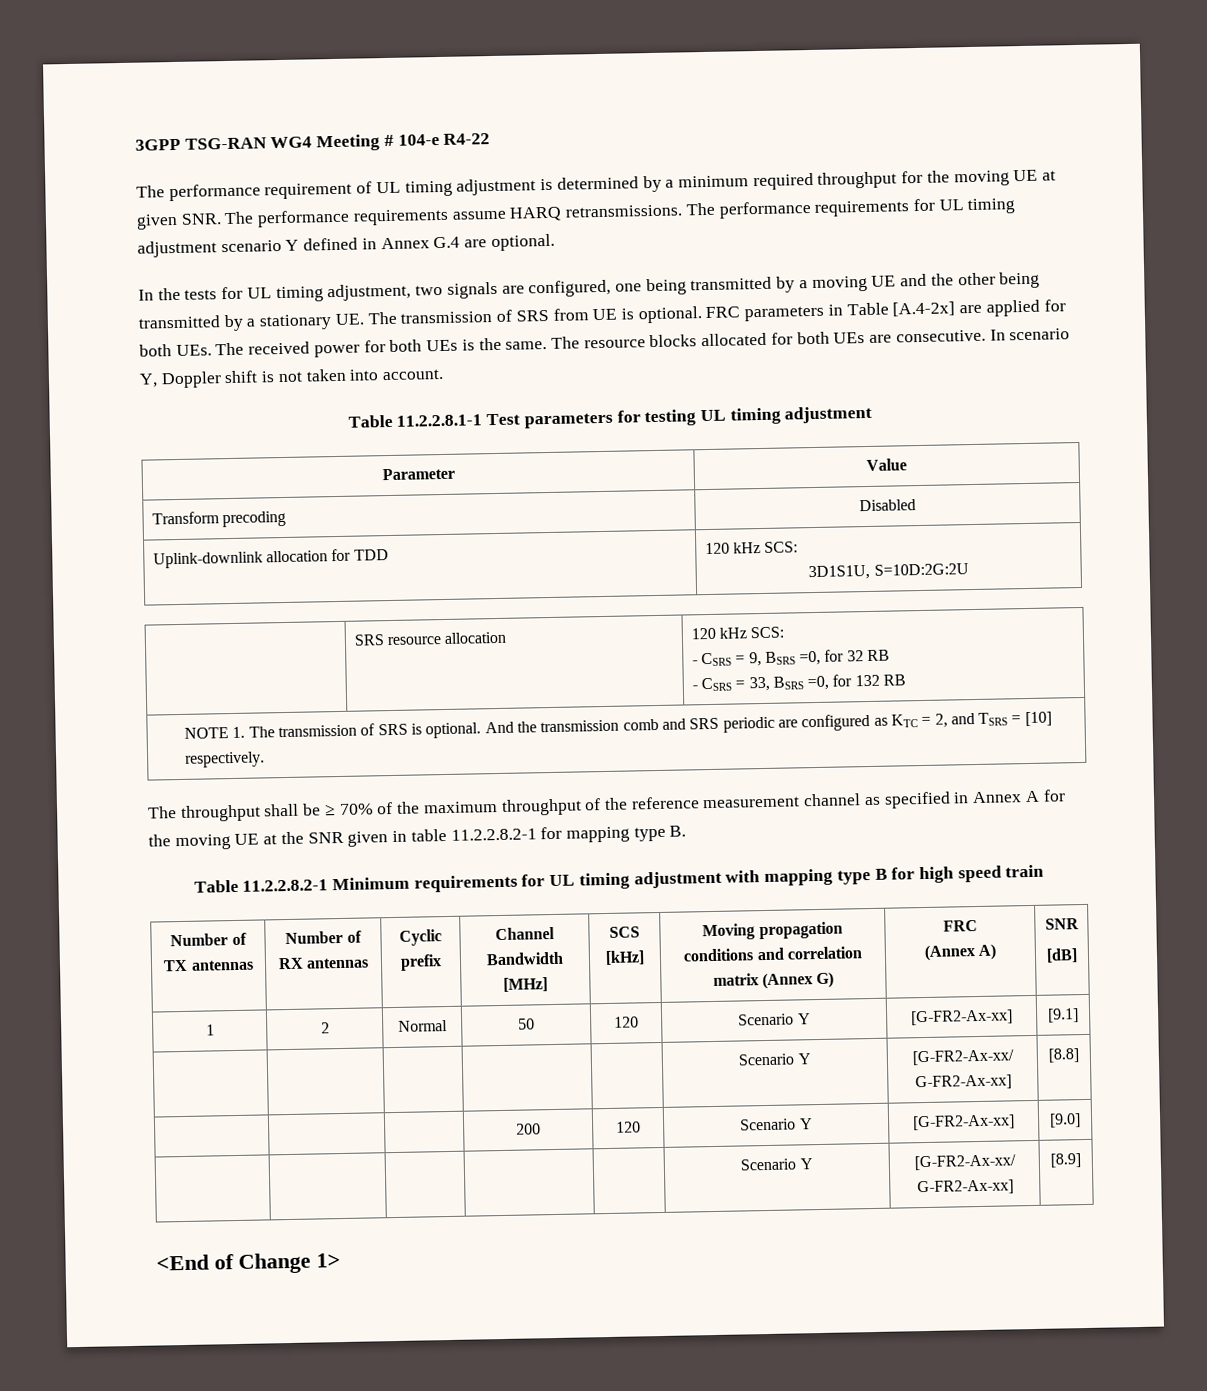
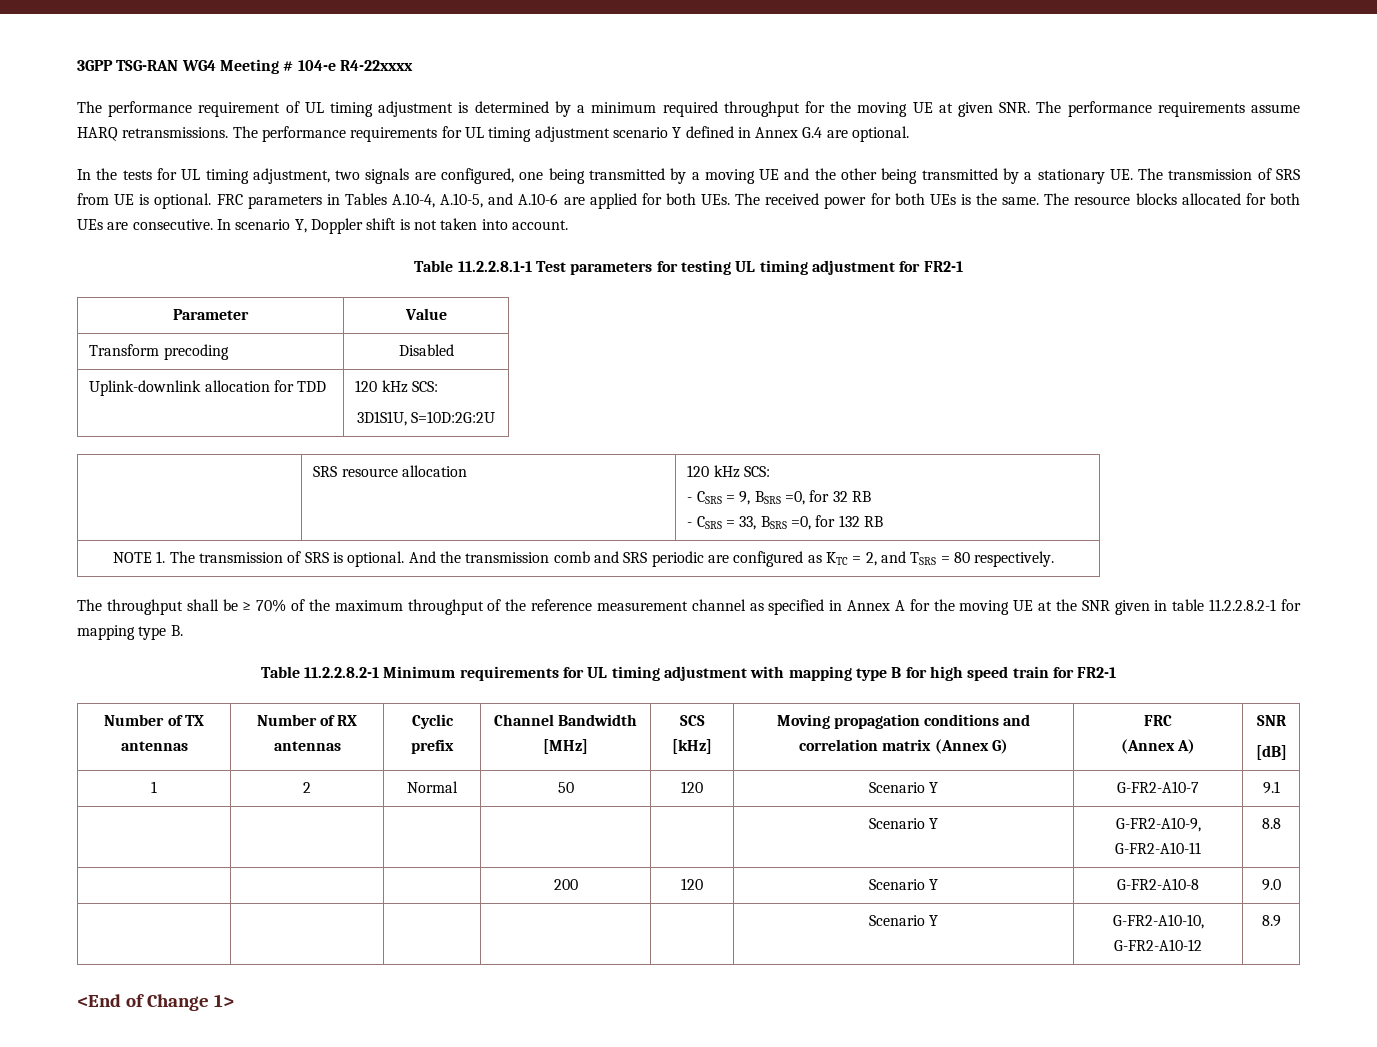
- 3GPP TSG-RAN WG4 Meeting # 104-e R4-22
+ 3GPP TSG-RAN WG4 Meeting # 104-e R4-22xxxx
- FRC parameters in Table [A.4-2x] are applied for both UEs. The received power for both UEs is the same.
+ FRC parameters in Tables A.10-4, A.10-5, and A.10-6 are applied for both UEs. The received power for both UEs is the same.
- Table 11.2.2.8.1-1 Test parameters for testing UL timing adjustment
+ Table 11.2.2.8.1-1 Test parameters for testing UL timing adjustment for FR2-1
- NOTE 1. The transmission of SRS is optional. And the transmission comb and SRS periodic are configured as KTC = 2, and TSRS = [10] respectively.
+ NOTE 1. The transmission of SRS is optional. And the transmission comb and SRS periodic are configured as KTC = 2, and TSRS = 80 respectively.
- Table 11.2.2.8.2-1 Minimum requirements for UL timing adjustment with mapping type B for high speed train
+ Table 11.2.2.8.2-1 Minimum requirements for UL timing adjustment with mapping type B for high speed train for FR2-1
- 1 | 2 | Normal | 50 | 120 | Scenario Y | [G-FR2-Ax-xx] | [9.1]
- | | | | | Scenario Y | [G-FR2-Ax-xx/ G-FR2-Ax-xx] | [8.8]
+ 1 | 2 | Normal | 50 | 120 | Scenario Y | G-FR2-A10-7 | 9.1
+ | | | | | Scenario Y | G-FR2-A10-9, G-FR2-A10-11 | 8.8
- | | | 200 | 120 | Scenario Y | [G-FR2-Ax-xx] | [9.0]
- | | | | | Scenario Y | [G-FR2-Ax-xx/ G-FR2-Ax-xx] | [8.9]
+ | | | 200 | 120 | Scenario Y | G-FR2-A10-8 | 9.0
+ | | | | | Scenario Y | G-FR2-A10-10, G-FR2-A10-12 | 8.9

